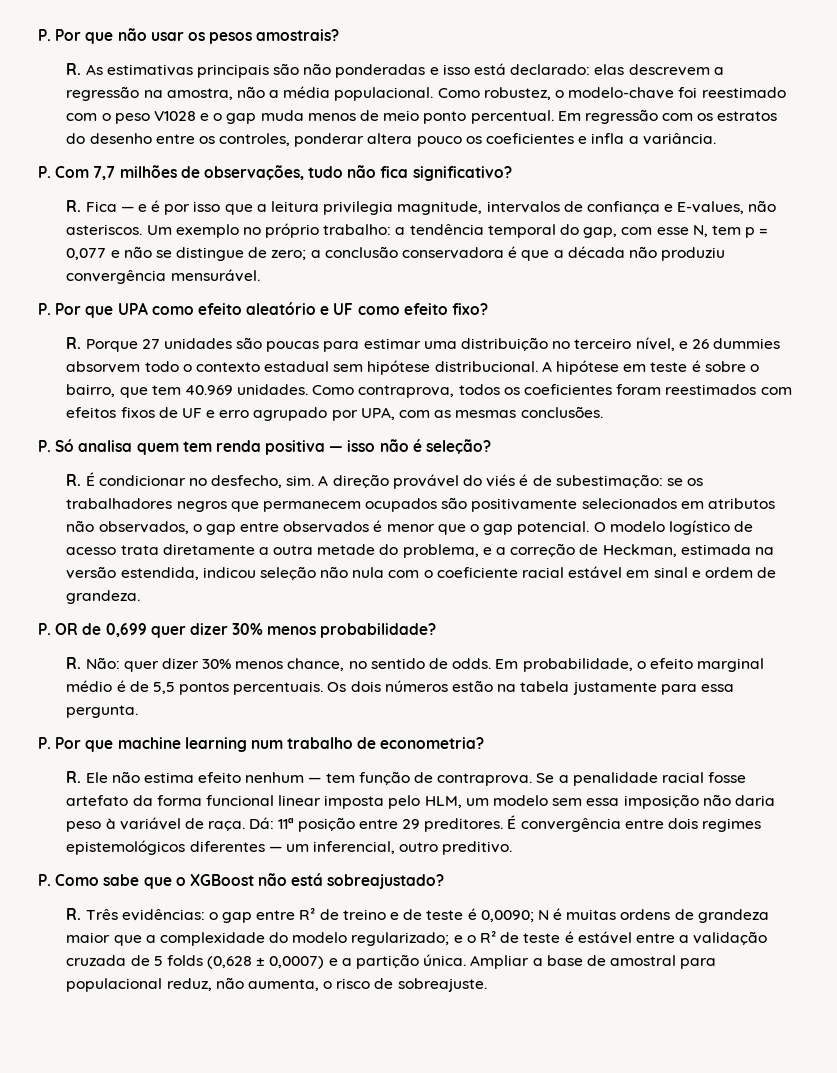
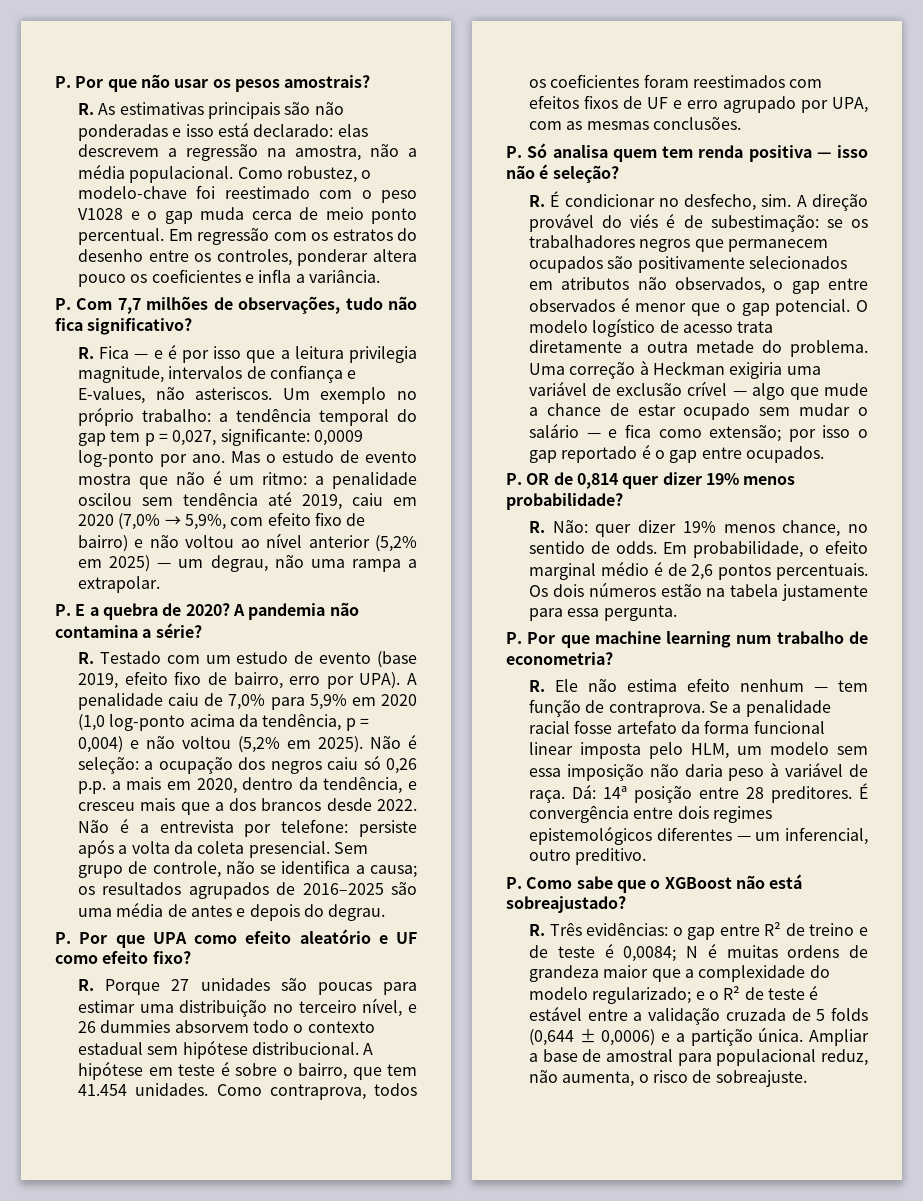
- Como robustez, o modelo-chave foi reestimado com o peso V1028 e o gap muda menos de meio ponto percentual.
+ Como robustez, o modelo-chave foi reestimado com o peso V1028 e o gap muda cerca de meio ponto percentual.
- Um exemplo no próprio trabalho: a tendência temporal do gap, com esse N, tem p = 0,077 e não se distingue de zero; a conclusão conservadora é que a década não produziu convergência mensurável.
+ Um exemplo no próprio trabalho: a tendência temporal do gap tem p = 0,027, significante: 0,0009 log-ponto por ano. Mas o estudo de evento mostra que não é um ritmo: a penalidade oscilou sem tendência até 2019, caiu em 2020 (7,0% → 5,9%, com efeito fixo de bairro) e não voltou ao nível anterior (5,2% em 2025) — um degrau, não uma rampa a extrapolar.
+ P. E a quebra de 2020? A pandemia não contamina a série?
+ R. Testado com um estudo de evento (base 2019, efeito fixo de bairro, erro por UPA). A penalidade caiu de 7,0% para 5,9% em 2020 (1,0 log-ponto acima da tendência, p = 0,004) e não voltou (5,2% em 2025). Não é seleção: a ocupação dos negros caiu só 0,26 p.p. a mais em 2020, dentro da tendência, e cresceu mais que a dos brancos desde 2022. Não é a entrevista por telefone: persiste após a volta da coleta presencial. Sem grupo de controle, não se identifica a causa; os resultados agrupados de 2016–2025 são uma média de antes e depois do degrau.
- A hipótese em teste é sobre o bairro, que tem 40.969 unidades.
+ A hipótese em teste é sobre o bairro, que tem 41.454 unidades.
- O modelo logístico de acesso trata diretamente a outra metade do problema, e a correção de Heckman, estimada na versão estendida, indicou seleção não nula com o coeficiente racial estável em sinal e ordem de grandeza.
+ O modelo logístico de acesso trata diretamente a outra metade do problema. Uma correção à Heckman exigiria uma variável de exclusão crível — algo que mude a chance de estar ocupado sem mudar o salário — e fica como extensão; por isso o gap reportado é o gap entre ocupados.
- P. OR de 0,699 quer dizer 30% menos probabilidade?
+ P. OR de 0,814 quer dizer 19% menos probabilidade?
- R. Não: quer dizer 30% menos chance, no sentido de odds.
+ R. Não: quer dizer 19% menos chance, no sentido de odds.
- Em probabilidade, o efeito marginal médio é de 5,5 pontos percentuais.
+ Em probabilidade, o efeito marginal médio é de 2,6 pontos percentuais.
- Dá: 11ª posição entre 29 preditores.
+ Dá: 14ª posição entre 28 preditores.
- R. Três evidências: o gap entre R² de treino e de teste é 0,0090; N é muitas ordens de grandeza maior que a complexidade do modelo regularizado; e o R² de teste é estável entre a validação cruzada de 5 folds (0,628 ± 0,0007) e a partição única.
+ R. Três evidências: o gap entre R² de treino e de teste é 0,0084; N é muitas ordens de grandeza maior que a complexidade do modelo regularizado; e o R² de teste é estável entre a validação cruzada de 5 folds (0,644 ± 0,0006) e a partição única.

